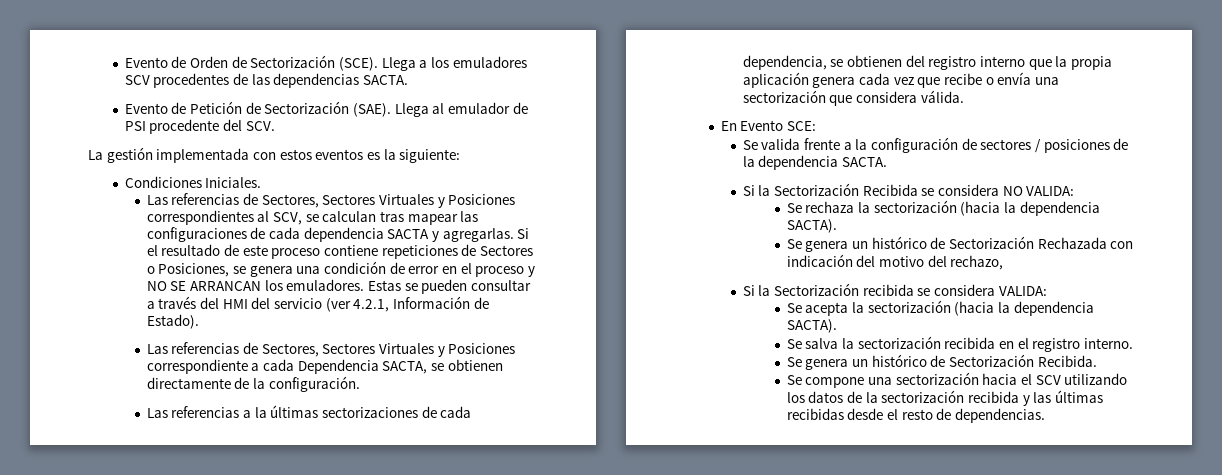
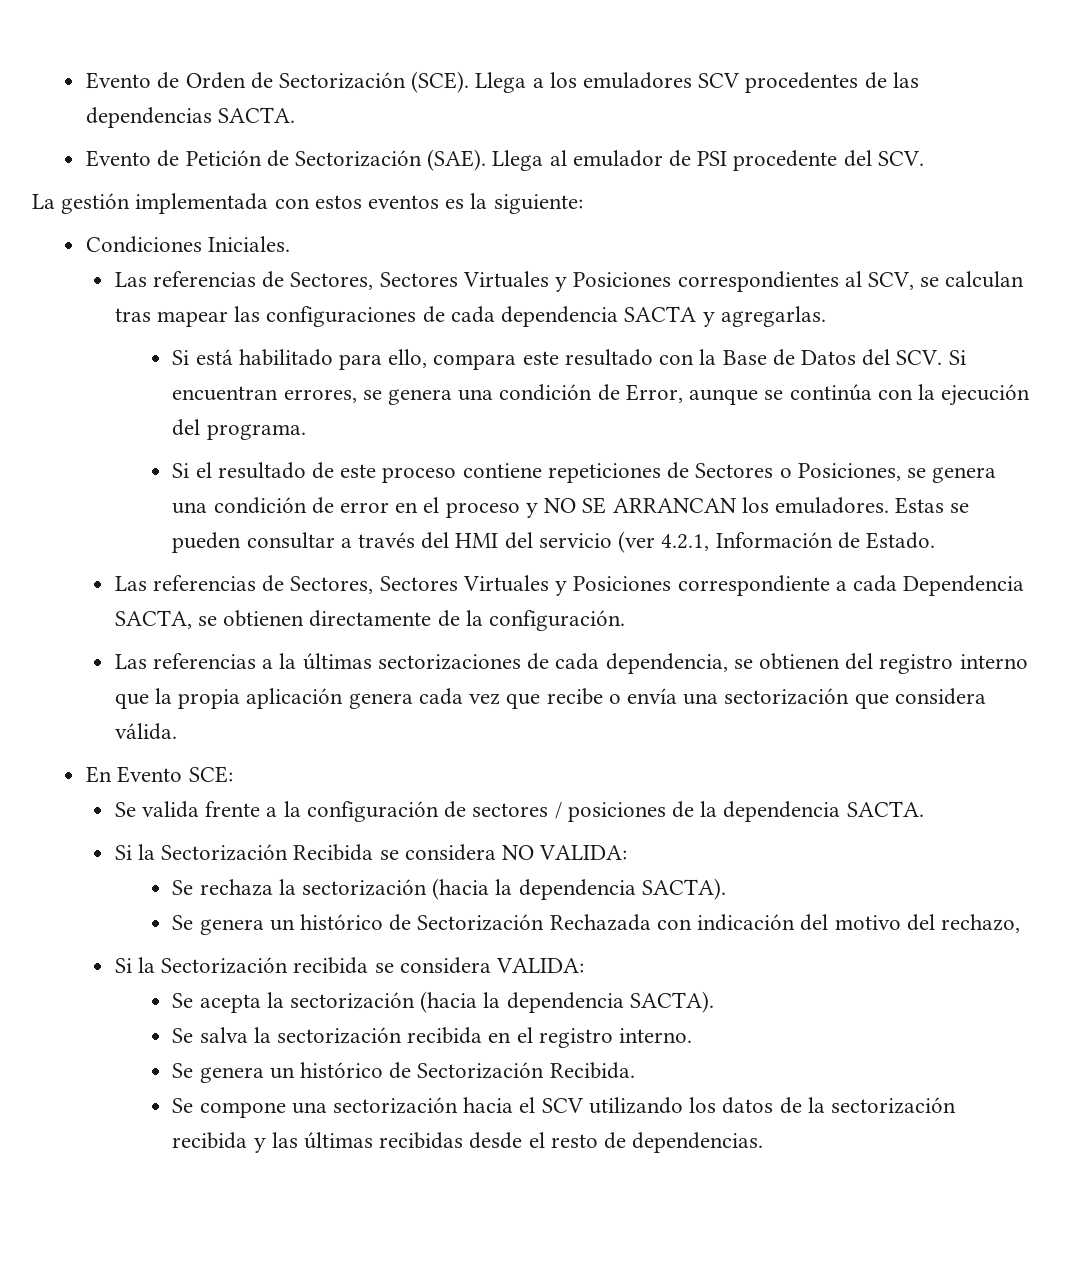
- Las referencias de Sectores, Sectores Virtuales y Posiciones correspondientes al SCV, se calculan tras mapear las configuraciones de cada dependencia SACTA y agregarlas. Si el resultado de este proceso contiene repeticiones de Sectores o Posiciones, se genera una condición de error en el proceso y NO SE ARRANCAN los emuladores.
+ Las referencias de Sectores, Sectores Virtuales y Posiciones correspondientes al SCV, se calculan tras mapear las configuraciones de cada dependencia SACTA y agregarlas.
+ Si está habilitado para ello, compara este resultado con la Base de Datos del SCV. Si encuentran errores, se genera una condición de Error, aunque se continúa con la ejecución del programa.
+ Si el resultado de este proceso contiene repeticiones de Sectores o Posiciones, se genera una condición de error en el proceso y NO SE ARRANCAN los emuladores.
- Estas se pueden consultar a través del HMI del servicio (ver 4.2.1, Información de Estado).
+ Estas se pueden consultar a través del HMI del servicio (ver 4.2.1, Información de Estado.

